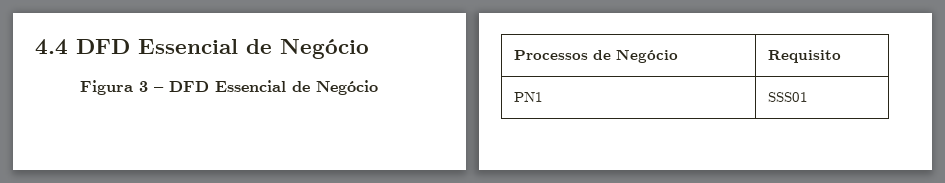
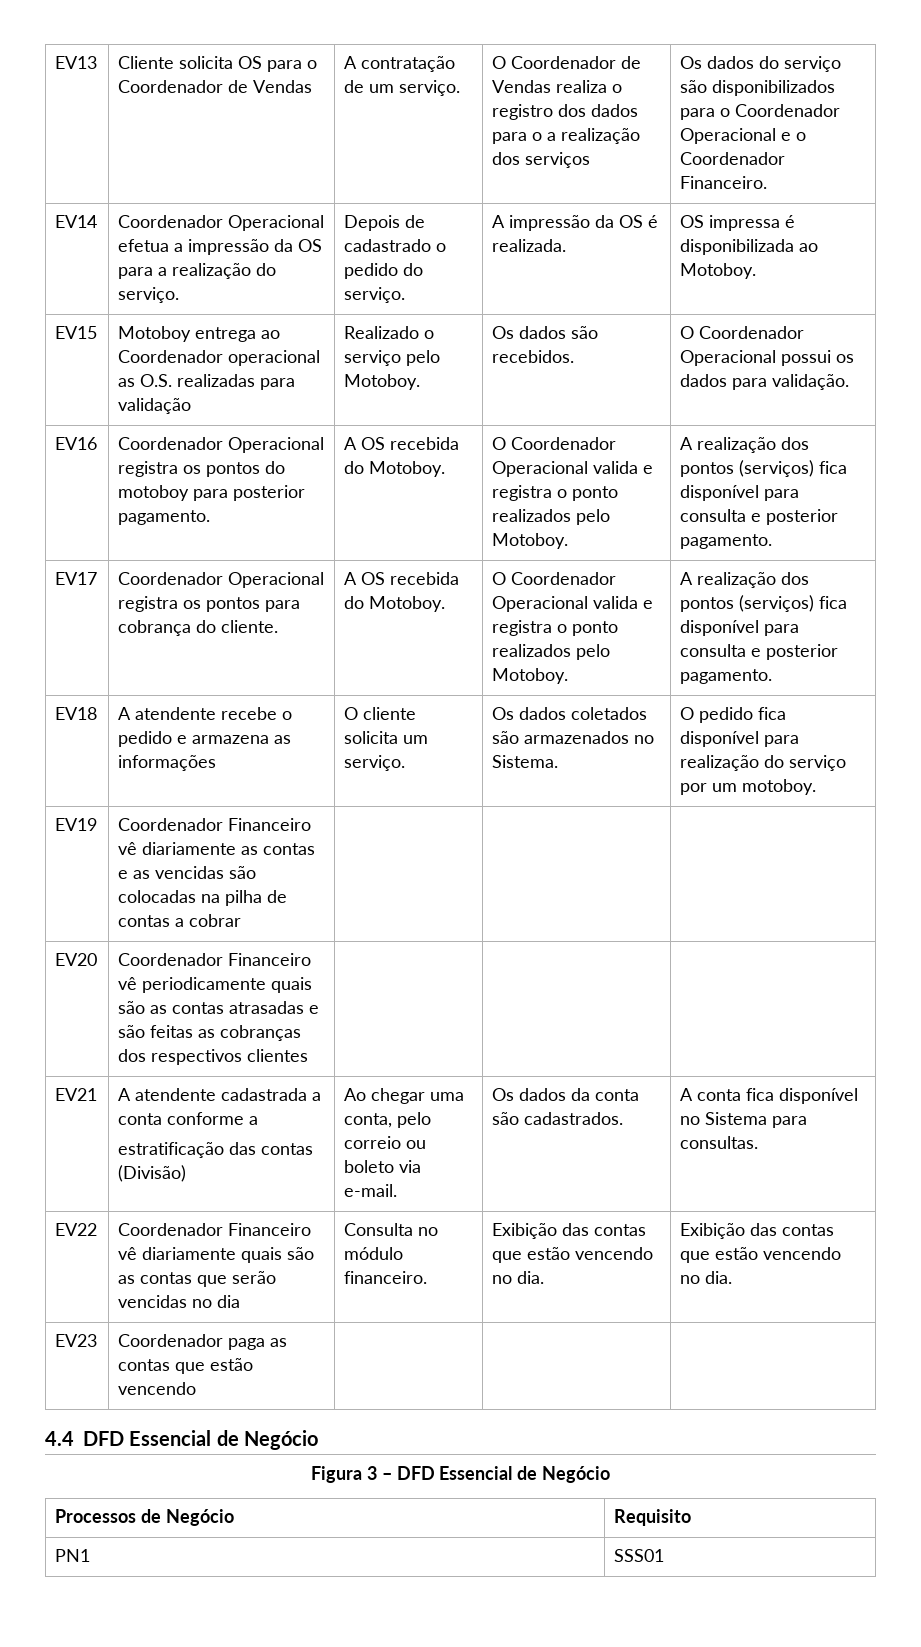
+ EV13 | Cliente solicita OS para o Coordenador de Vendas | A contratação de um serviço. | O Coordenador de Vendas realiza o registro dos dados para o a realização dos serviços | Os dados do serviço são disponibilizados para o Coordenador Operacional e o Coordenador Financeiro.
+ EV14 | Coordenador Operacional efetua a impressão da OS para a realização do serviço. | Depois de cadastrado o pedido do serviço. | A impressão da OS é realizada. | OS impressa é disponibilizada ao Motoboy.
+ EV15 | Motoboy entrega ao Coordenador operacional as O.S. realizadas para validação | Realizado o serviço pelo Motoboy. | Os dados são recebidos. | O Coordenador Operacional possui os dados para validação.
+ EV16 | Coordenador Operacional registra os pontos do motoboy para posterior pagamento. | A OS recebida do Motoboy. | O Coordenador Operacional valida e registra o ponto realizados pelo Motoboy. | A realização dos pontos (serviços) fica disponível para consulta e posterior pagamento.
+ EV17 | Coordenador Operacional registra os pontos para cobrança do cliente. | A OS recebida do Motoboy. | O Coordenador Operacional valida e registra o ponto realizados pelo Motoboy. | A realização dos pontos (serviços) fica disponível para consulta e posterior pagamento.
+ EV18 | A atendente recebe o pedido e armazena as informações | O cliente solicita um serviço. | Os dados coletados são armazenados no Sistema. | O pedido fica disponível para realização do serviço por um motoboy.
+ EV19 | Coordenador Financeiro vê diariamente as contas e as vencidas são colocadas na pilha de contas a cobrar | | |
+ EV20 | Coordenador Financeiro vê periodicamente quais são as contas atrasadas e são feitas as cobranças dos respectivos clientes | | |
+ EV21 | A atendente cadastrada a conta conforme a
+ estratificação das contas (Divisão) | Ao chegar uma conta, pelo correio ou boleto via e-mail. | Os dados da conta são cadastrados. | A conta fica disponível no Sistema para consultas.
+ EV22 | Coordenador Financeiro vê diariamente quais são as contas que serão vencidas no dia | Consulta no módulo financeiro. | Exibição das contas que estão vencendo no dia. | Exibição das contas que estão vencendo no dia.
+ EV23 | Coordenador paga as contas que estão vencendo | | |

